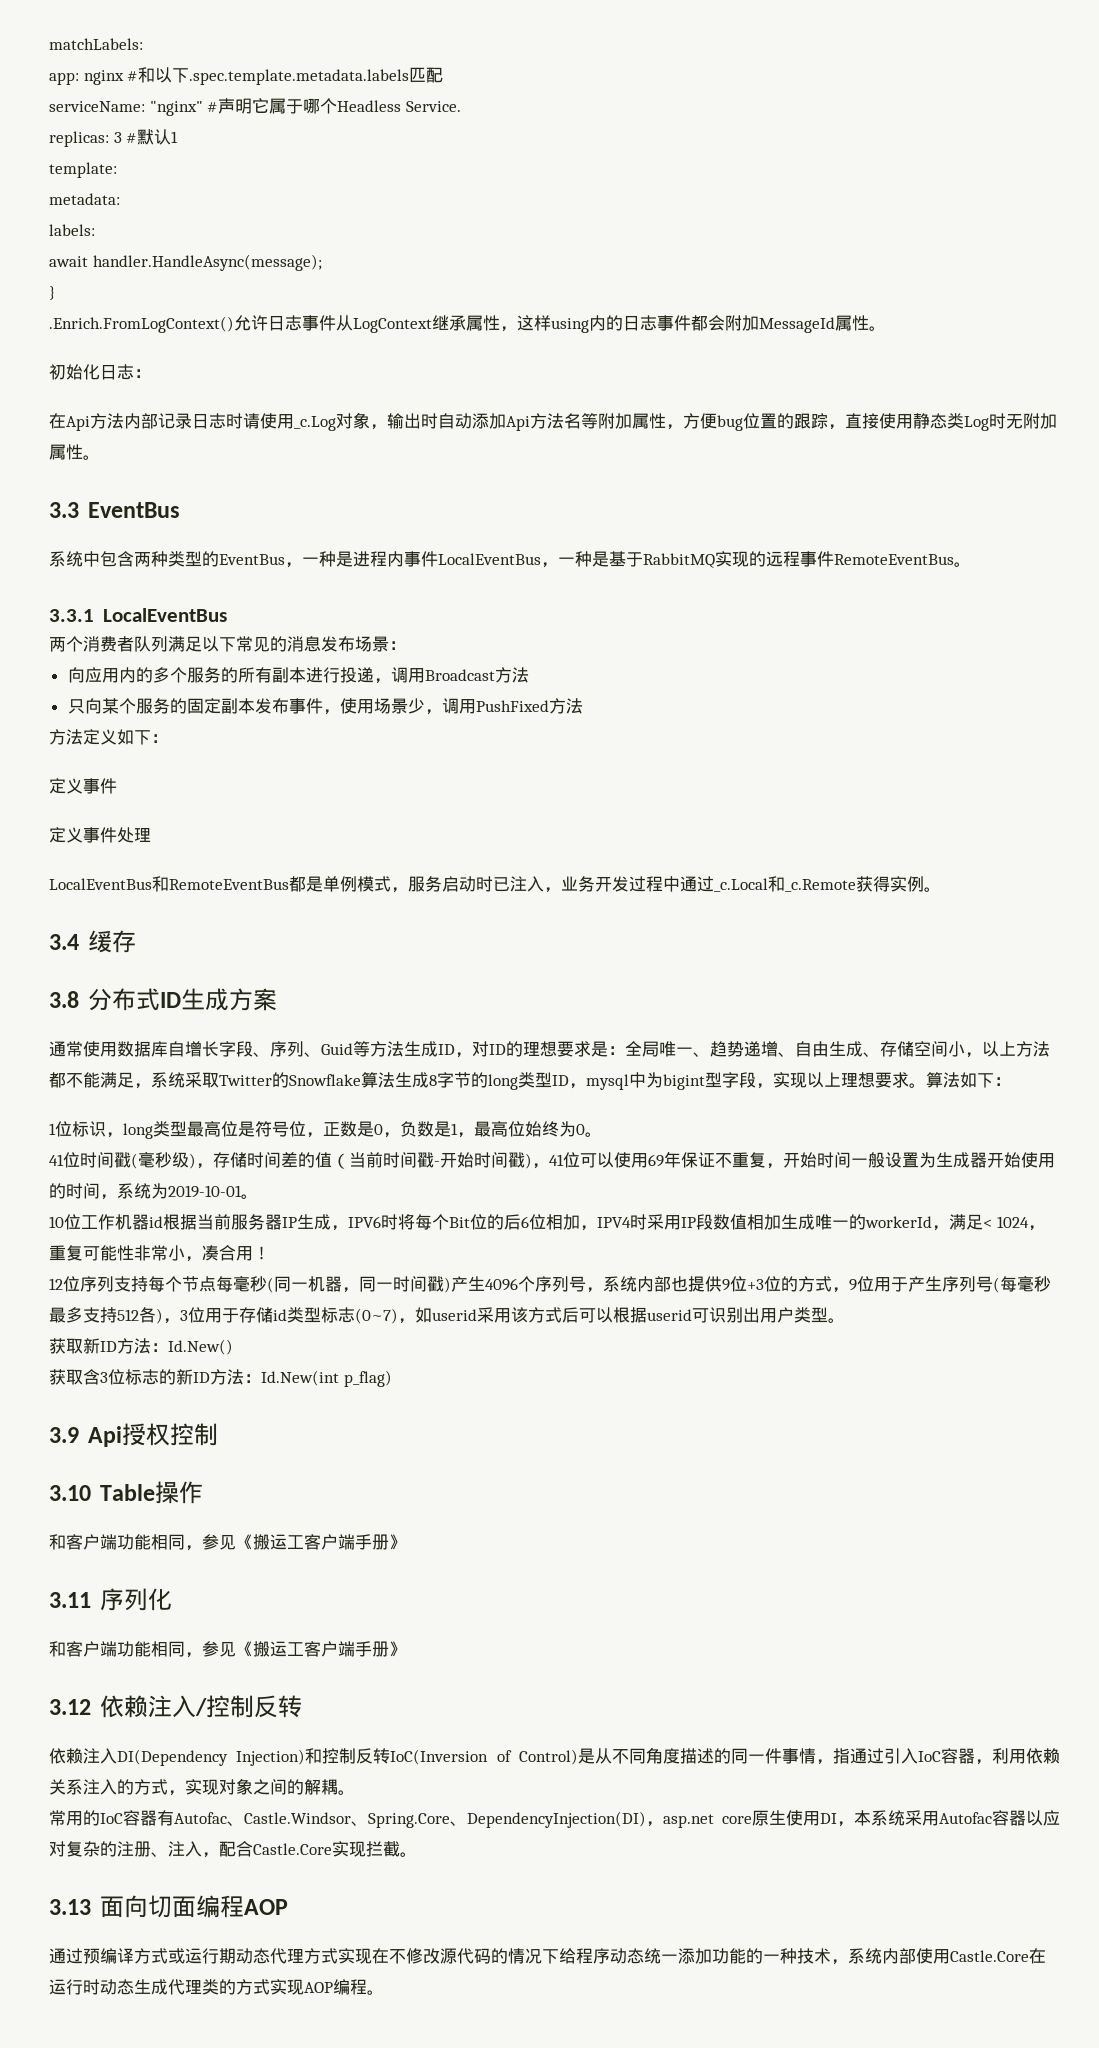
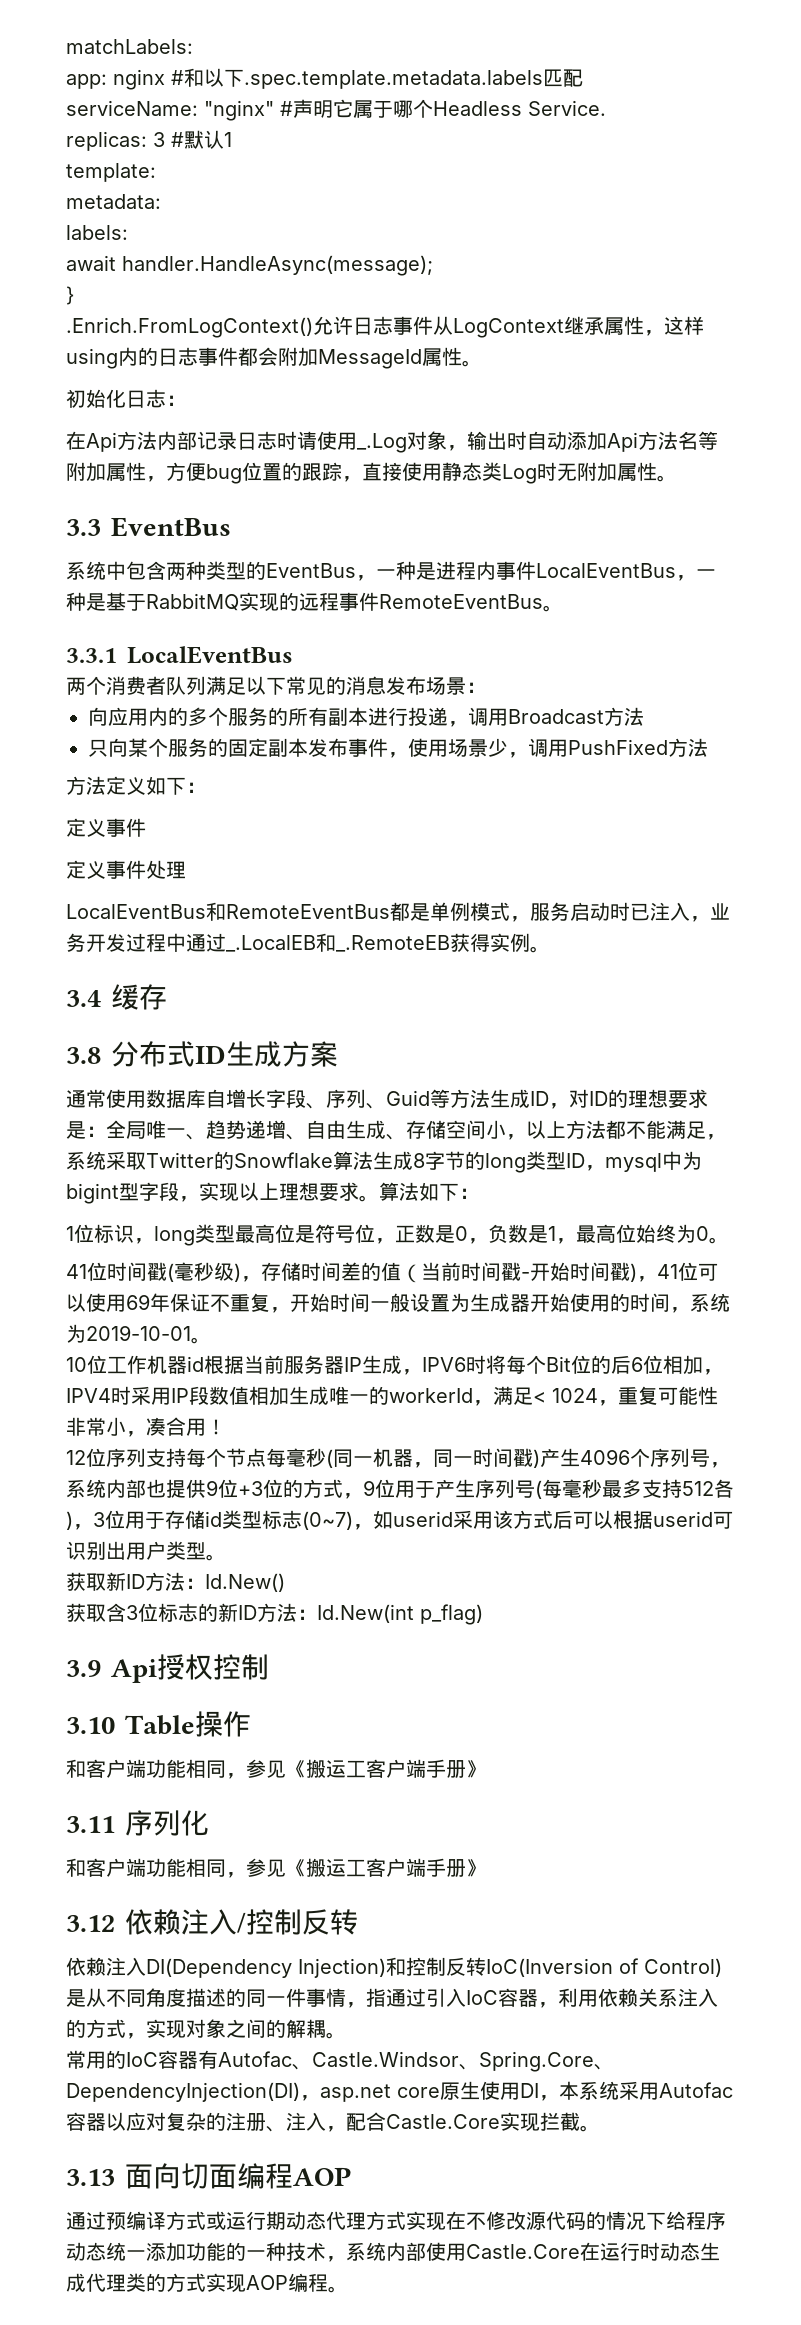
- 在Api方法内部记录日志时请使用_c.Log对象，输出时自动添加Api方法名等附加属性，方便bug位置的跟踪，直接使用静态类Log时无附加属性。
+ 在Api方法内部记录日志时请使用_.Log对象，输出时自动添加Api方法名等附加属性，方便bug位置的跟踪，直接使用静态类Log时无附加属性。
- LocalEventBus和RemoteEventBus都是单例模式，服务启动时已注入，业务开发过程中通过_c.Local和_c.Remote获得实例。
+ LocalEventBus和RemoteEventBus都是单例模式，服务启动时已注入，业务开发过程中通过_.LocalEB和_.RemoteEB获得实例。

